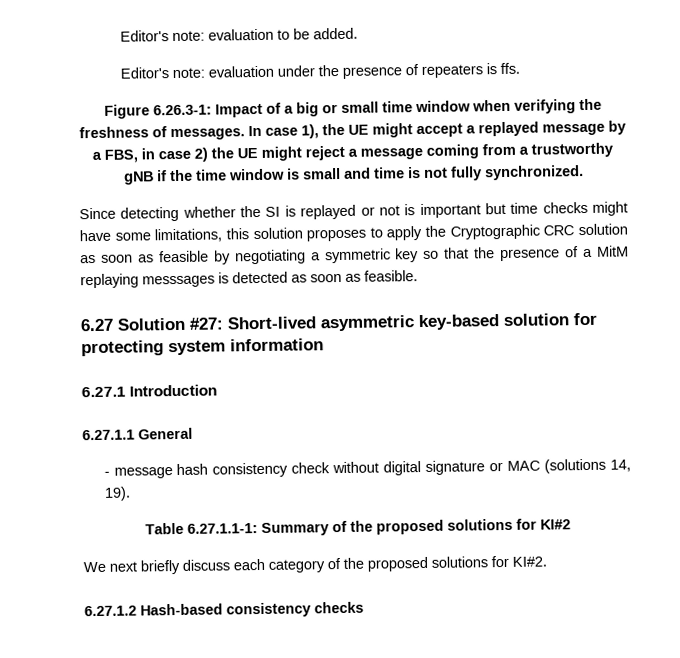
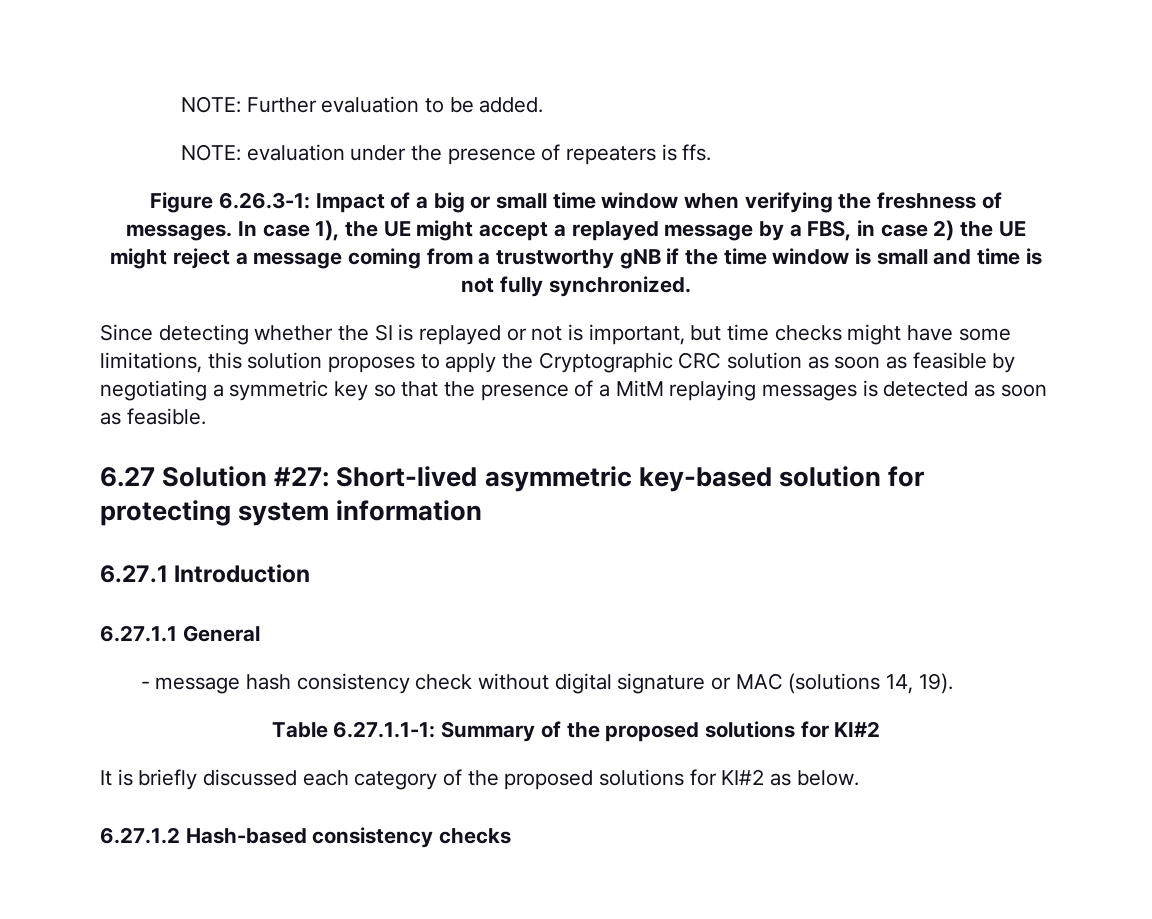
- Editor's note: evaluation to be added.
+ NOTE: Further evaluation to be added.
- Editor's note: evaluation under the presence of repeaters is ffs.
+ NOTE: evaluation under the presence of repeaters is ffs.
- Since detecting whether the SI is replayed or not is important but time checks might have some limitations, this solution proposes to apply the Cryptographic CRC solution as soon as feasible by negotiating a symmetric key so that the presence of a MitM replaying messsages is detected as soon as feasible.
+ Since detecting whether the SI is replayed or not is important, but time checks might have some limitations, this solution proposes to apply the Cryptographic CRC solution as soon as feasible by negotiating a symmetric key so that the presence of a MitM replaying messages is detected as soon as feasible.
- We next briefly discuss each category of the proposed solutions for KI#2.
+ It is briefly discussed each category of the proposed solutions for KI#2 as below.

